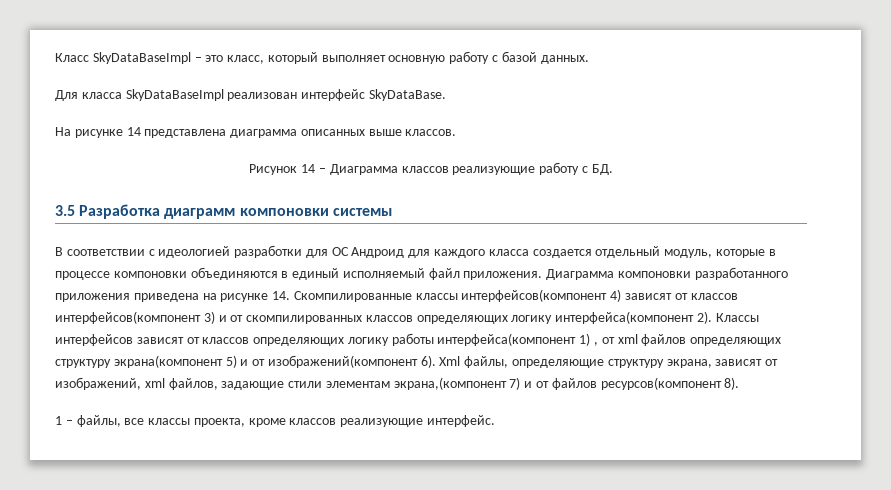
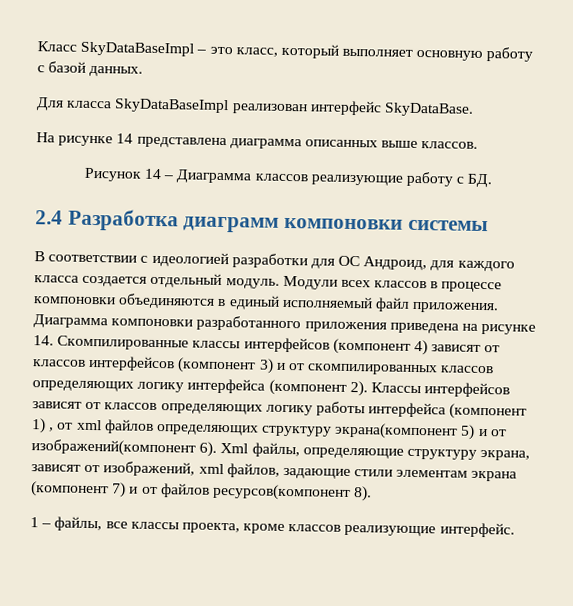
- 3.5 Разработка диаграмм компоновки системы
+ 2.4 Разработка диаграмм компоновки системы
- В соответствии с идеологией разработки для ОС Андроид для каждого класса создается отдельный модуль, которые в процессе компоновки объединяются в единый исполняемый файл приложения.
+ В соответствии с идеологией разработки для ОС Андроид, для каждого класса создается отдельный модуль. Модули всех классов в процессе компоновки объединяются в единый исполняемый файл приложения.
- Диаграмма компоновки разработанного приложения приведена на рисунке 14. Скомпилированные классы интерфейсов(компонент 4) зависят от классов интерфейсов(компонент 3) и от скомпилированных классов определяющих логику интерфейса(компонент 2).
+ Диаграмма компоновки разработанного приложения приведена на рисунке 14. Скомпилированные классы интерфейсов (компонент 4) зависят от классов интерфейсов (компонент 3) и от скомпилированных классов определяющих логику интерфейса (компонент 2).
- Классы интерфейсов зависят от классов определяющих логику работы интерфейса(компонент 1) , от xml файлов определяющих структуру экрана(компонент 5) и от изображений(компонент 6).
+ Классы интерфейсов зависят от классов определяющих логику работы интерфейса (компонент 1) , от xml файлов определяющих структуру экрана(компонент 5) и от изображений(компонент 6).
- Xml файлы, определяющие структуру экрана, зависят от изображений, xml файлов, задающие стили элементам экрана,(компонент 7) и от файлов ресурсов(компонент 8).
+ Xml файлы, определяющие структуру экрана, зависят от изображений, xml файлов, задающие стили элементам экрана (компонент 7) и от файлов ресурсов(компонент 8).

